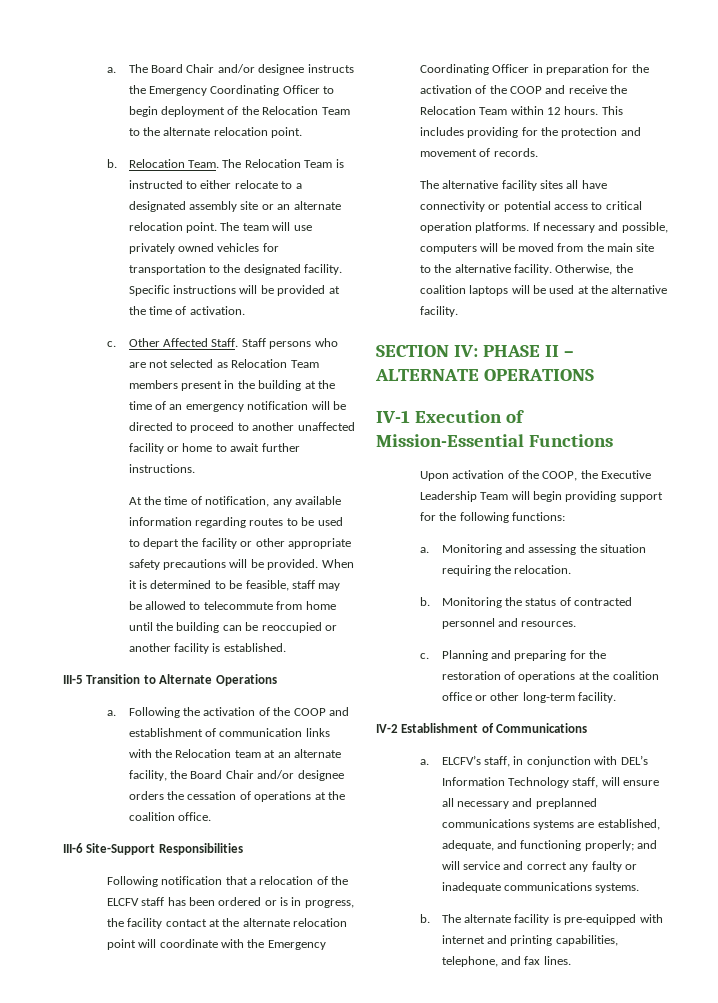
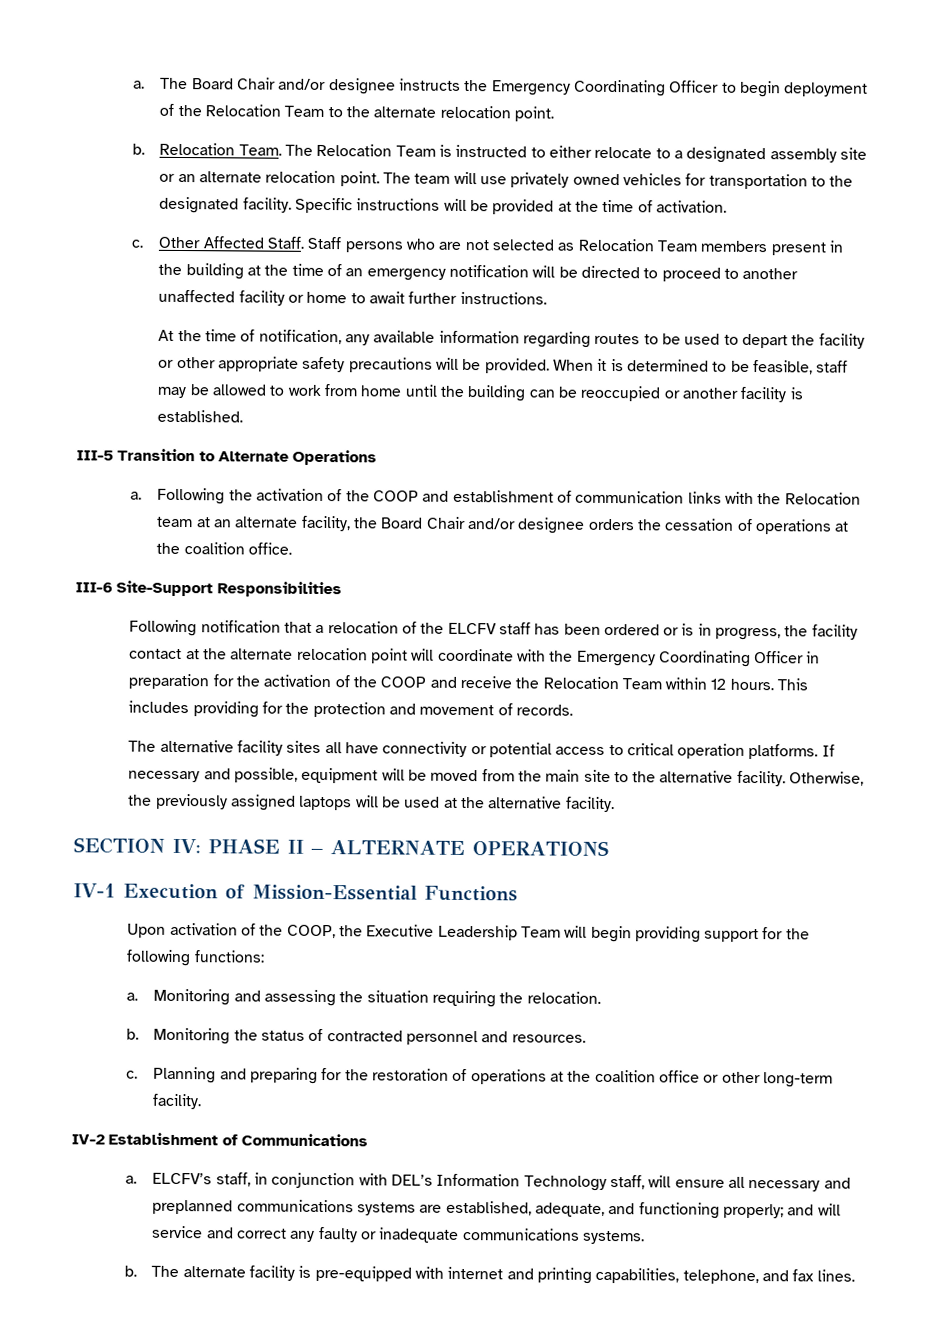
- When it is determined to be feasible, staff may be allowed to telecommute from home until the building can be reoccupied or another facility is established.
+ When it is determined to be feasible, staff may be allowed to work from home until the building can be reoccupied or another facility is established.
- If necessary and possible, computers will be moved from the main site to the alternative facility.
+ If necessary and possible, equipment will be moved from the main site to the alternative facility.
- Otherwise, the coalition laptops will be used at the alternative facility.
+ Otherwise, the previously assigned laptops will be used at the alternative facility.

